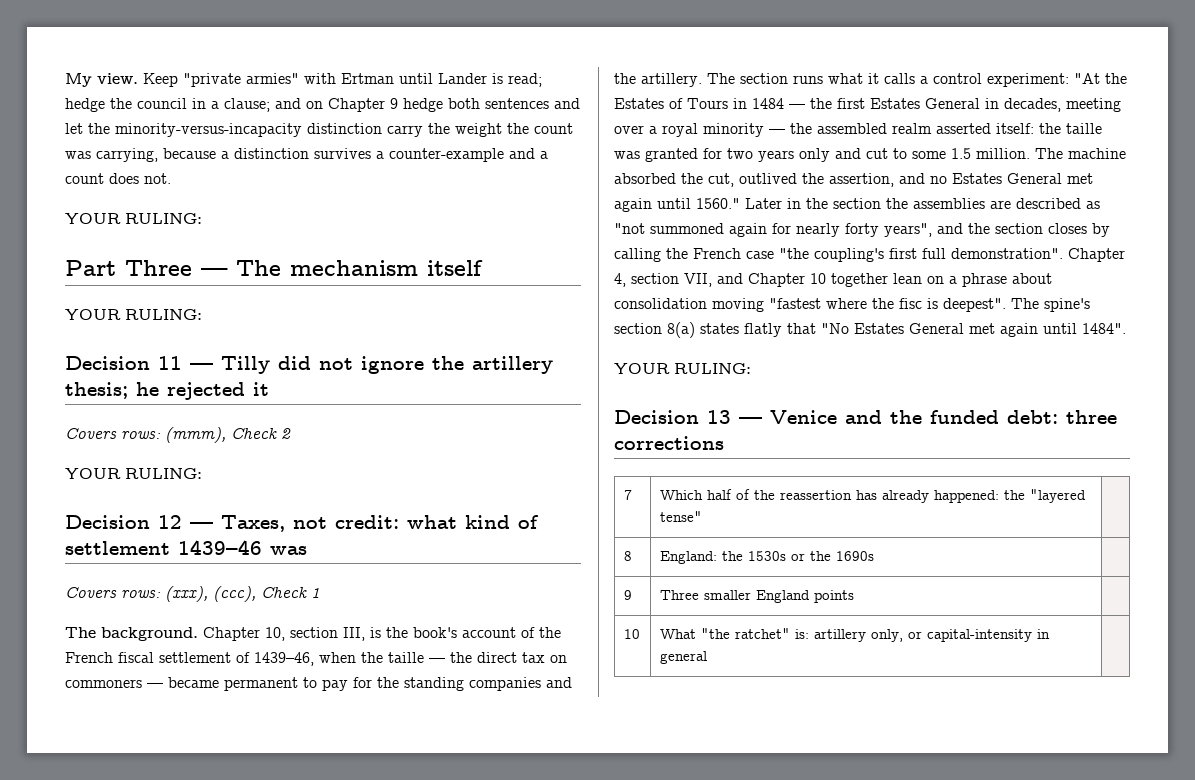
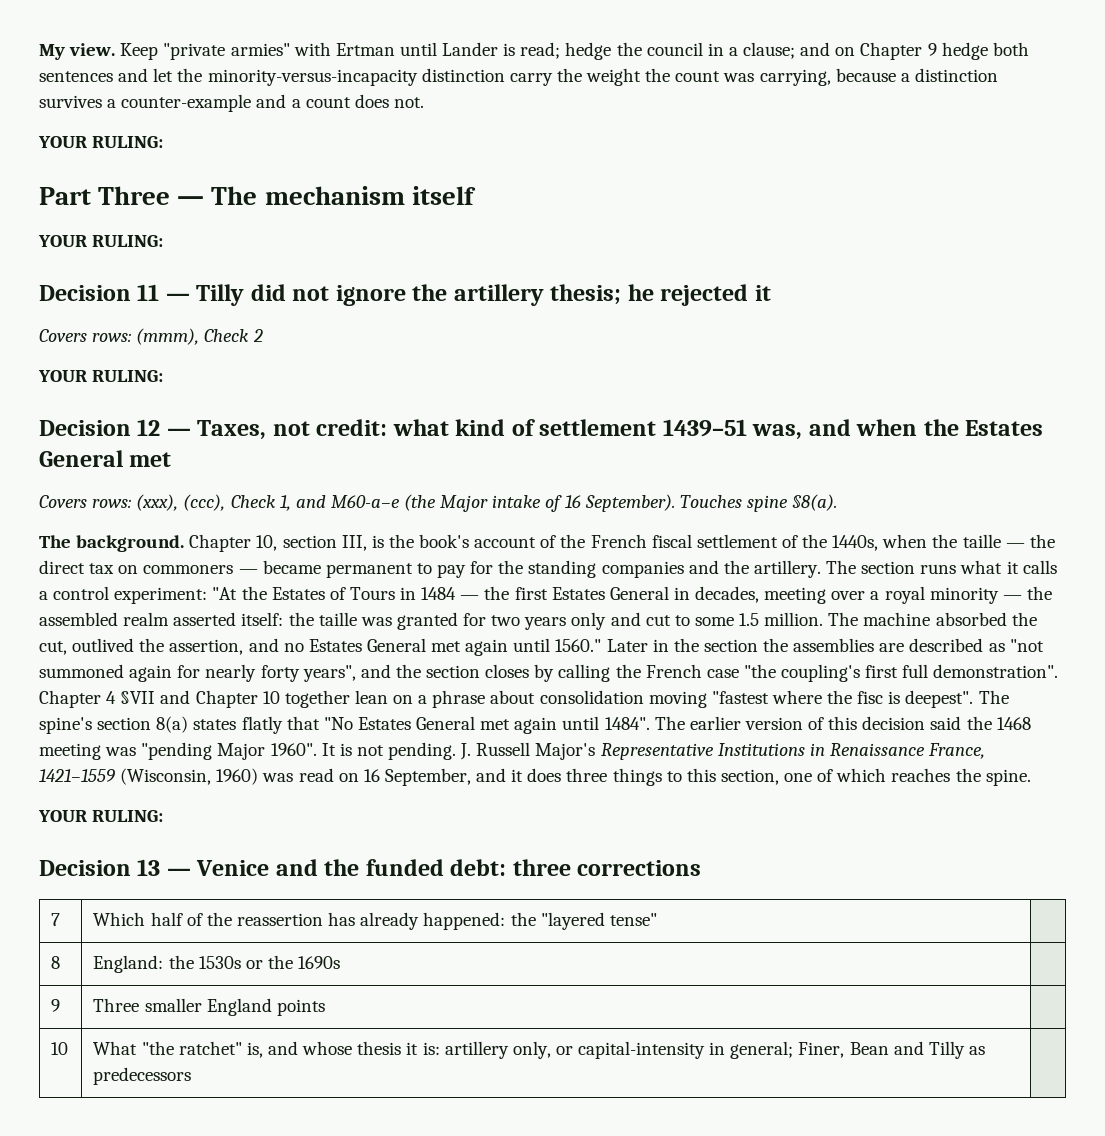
- Decision 12 — Taxes, not credit: what kind of settlement 1439–46 was
+ Decision 12 — Taxes, not credit: what kind of settlement 1439–51 was, and when the Estates General met
- Covers rows: (xxx), (ccc), Check 1
+ Covers rows: (xxx), (ccc), Check 1, and M60-a–e (the Major intake of 16 September). Touches spine §8(a).
- Chapter 10, section III, is the book's account of the French fiscal settlement of 1439–46, when the taille — the direct tax on commoners — became permanent to pay for the standing companies and the artillery.
+ Chapter 10, section III, is the book's account of the French fiscal settlement of the 1440s, when the taille — the direct tax on commoners — became permanent to pay for the standing companies and the artillery.
- Chapter 4, section VII, and Chapter 10 together lean on a phrase about consolidation moving "fastest where the fisc is deepest".
+ Chapter 4 §VII and Chapter 10 together lean on a phrase about consolidation moving "fastest where the fisc is deepest".
+ The earlier version of this decision said the 1468 meeting was "pending Major 1960". It is not pending. J. Russell Major's Representative Institutions in Renaissance France, 1421–1559 (Wisconsin, 1960) was read on 16 September, and it does three things to this section, one of which reaches the spine.
- 10 | What "the ratchet" is: artillery only, or capital-intensity in general |
+ 10 | What "the ratchet" is, and whose thesis it is: artillery only, or capital-intensity in general; Finer, Bean and Tilly as predecessors |

